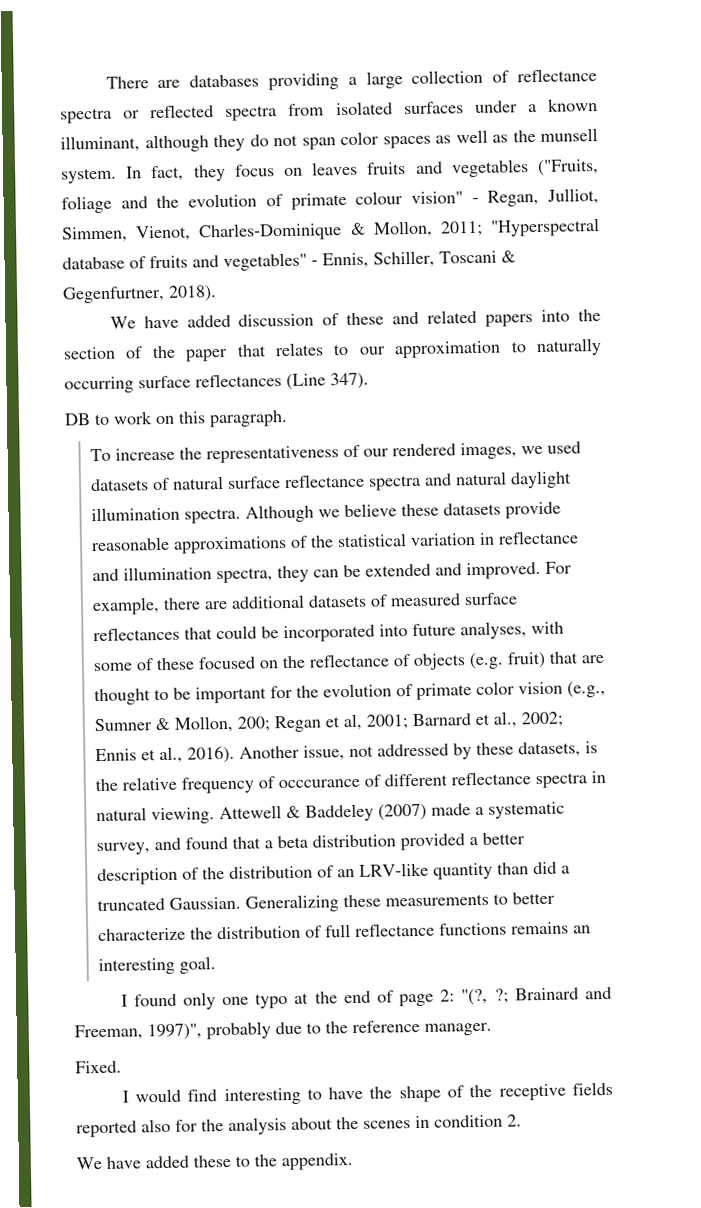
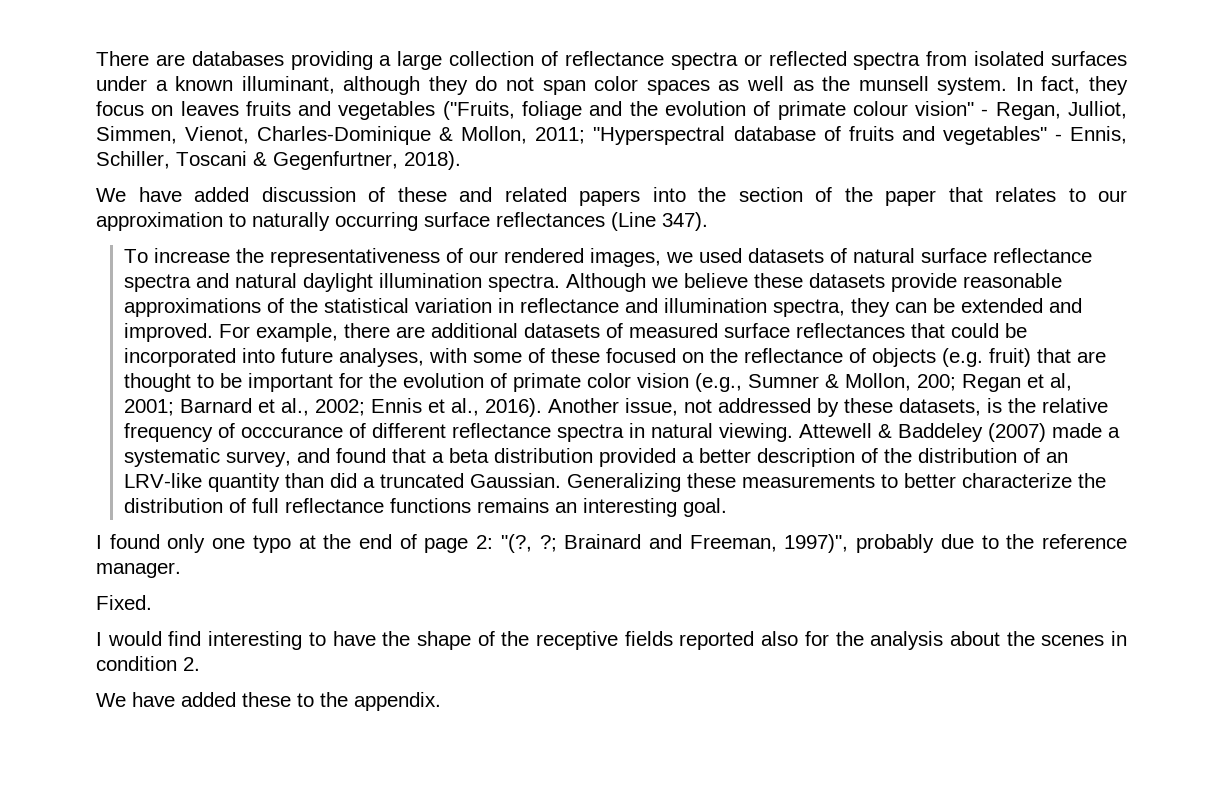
- DB to work on this paragraph.

